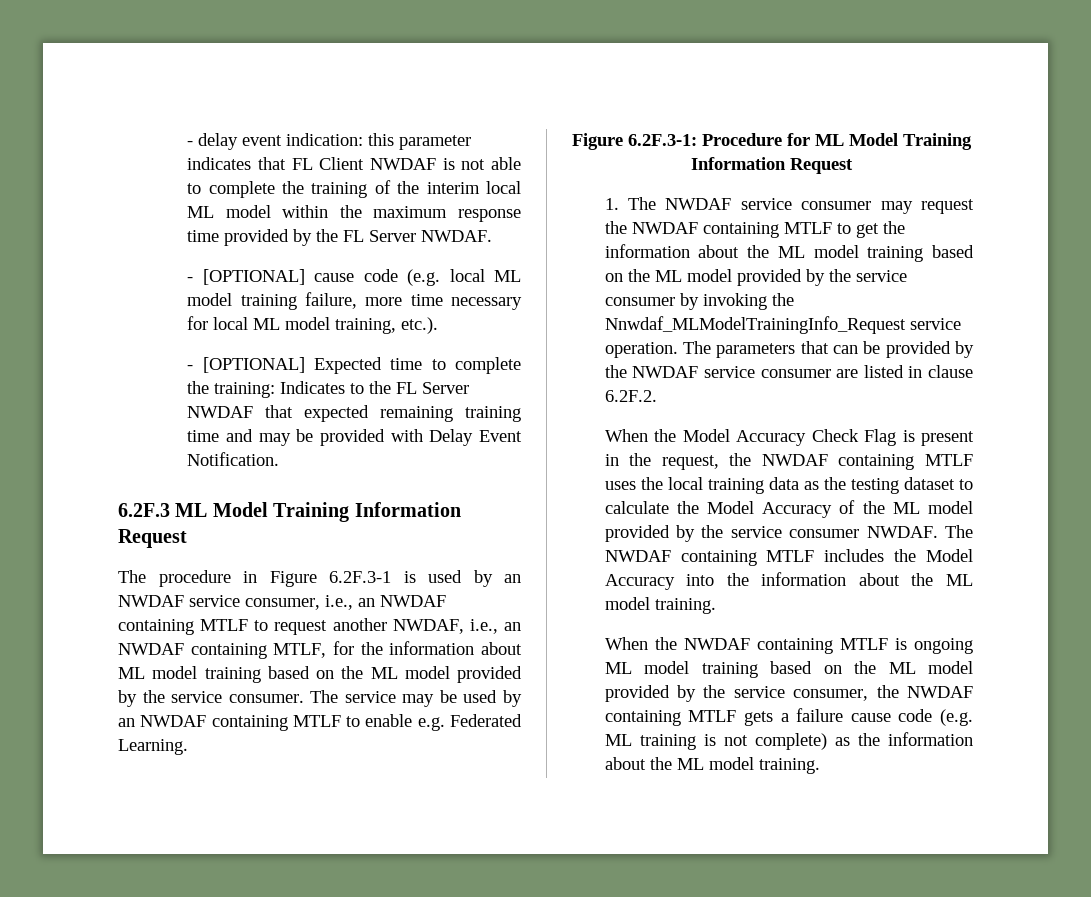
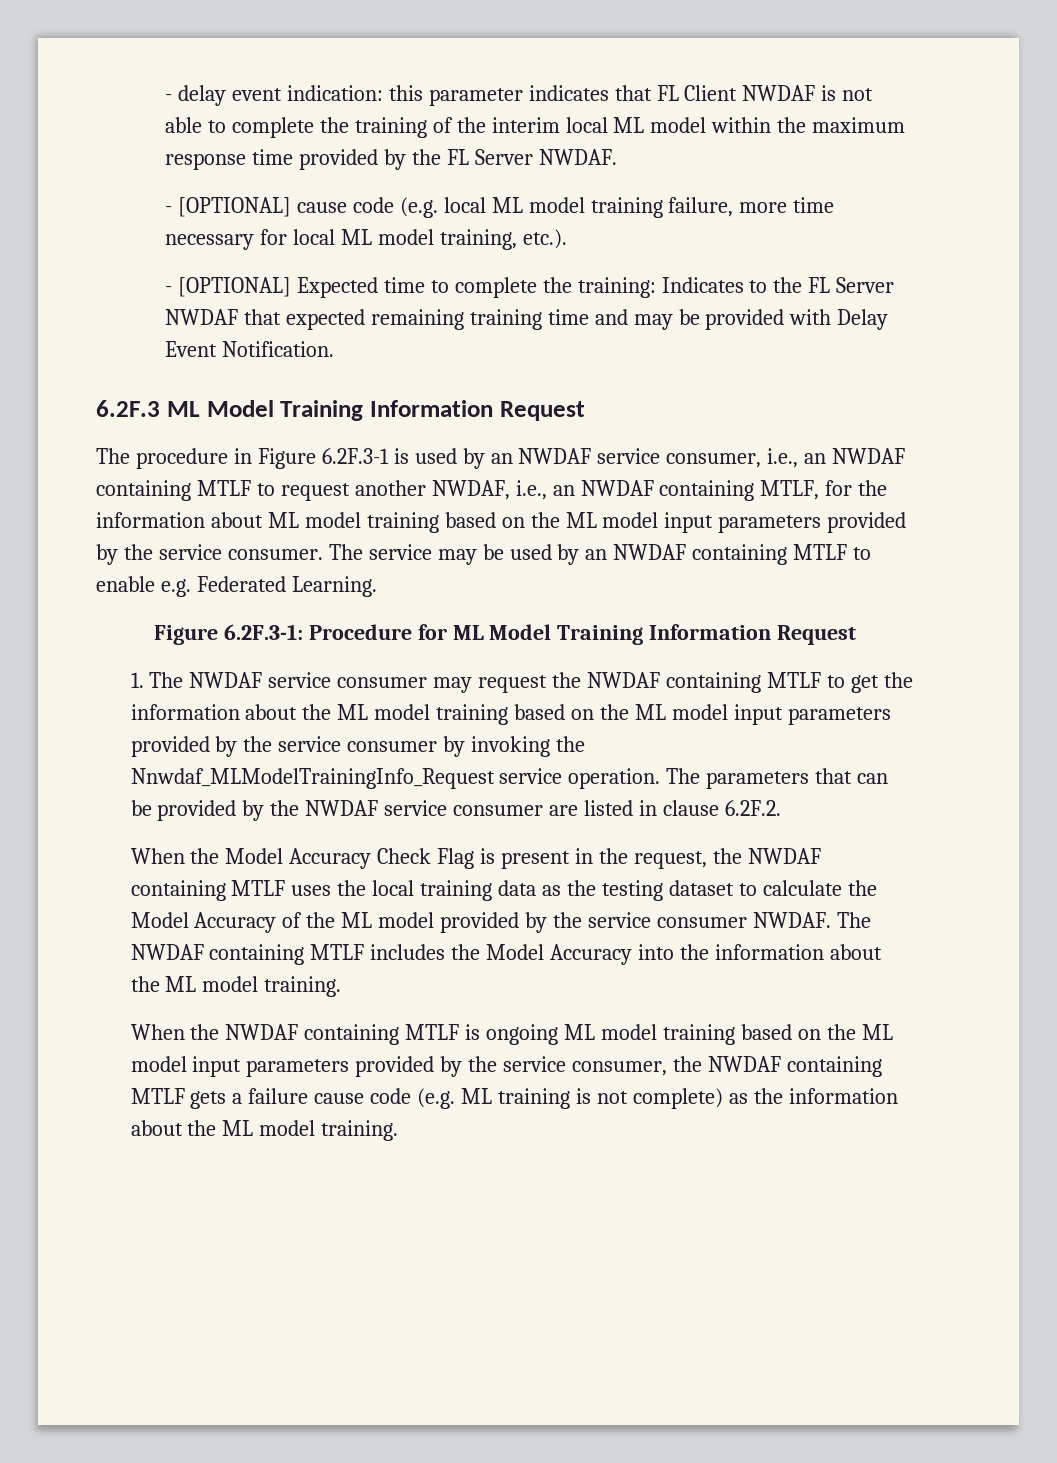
- The procedure in Figure 6.2F.3-1 is used by an NWDAF service consumer, i.e., an NWDAF containing MTLF to request another NWDAF, i.e., an NWDAF containing MTLF, for the information about ML model training based on the ML model provided by the service consumer.
+ The procedure in Figure 6.2F.3-1 is used by an NWDAF service consumer, i.e., an NWDAF containing MTLF to request another NWDAF, i.e., an NWDAF containing MTLF, for the information about ML model training based on the ML model input parameters provided by the service consumer.
- 1. The NWDAF service consumer may request the NWDAF containing MTLF to get the information about the ML model training based on the ML model provided by the service consumer by invoking the Nnwdaf_MLModelTrainingInfo_Request service operation.
+ 1. The NWDAF service consumer may request the NWDAF containing MTLF to get the information about the ML model training based on the ML model input parameters provided by the service consumer by invoking the Nnwdaf_MLModelTrainingInfo_Request service operation.
- When the NWDAF containing MTLF is ongoing ML model training based on the ML model provided by the service consumer, the NWDAF containing MTLF gets a failure cause code (e.g. ML training is not complete) as the information about the ML model training.
+ When the NWDAF containing MTLF is ongoing ML model training based on the ML model input parameters provided by the service consumer, the NWDAF containing MTLF gets a failure cause code (e.g. ML training is not complete) as the information about the ML model training.

